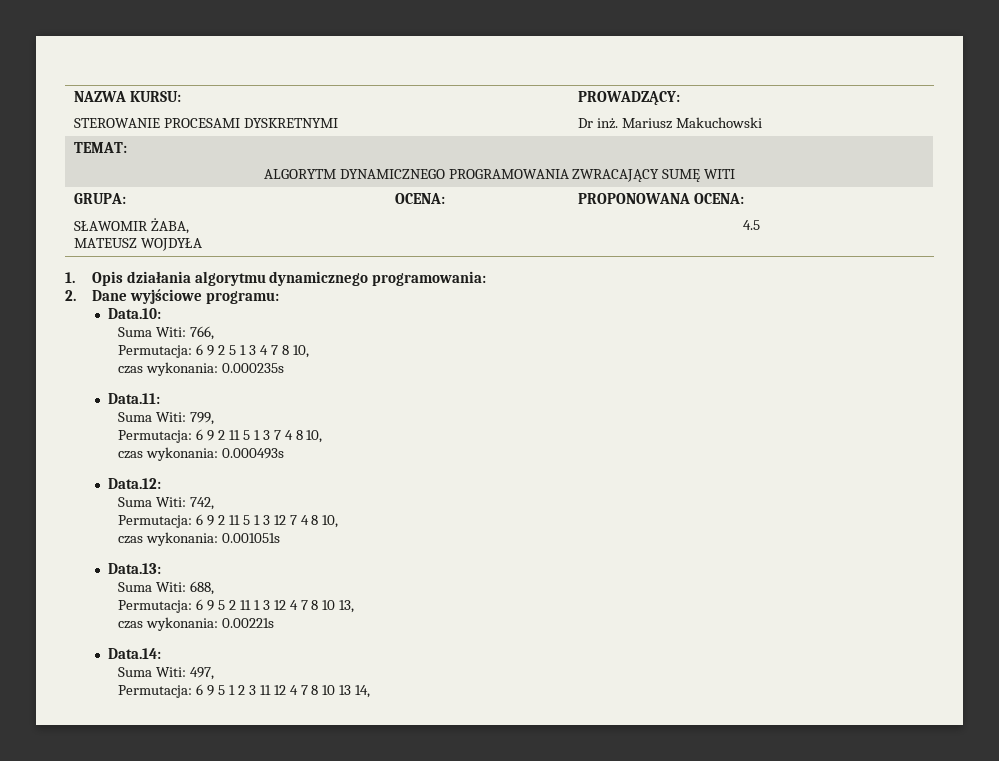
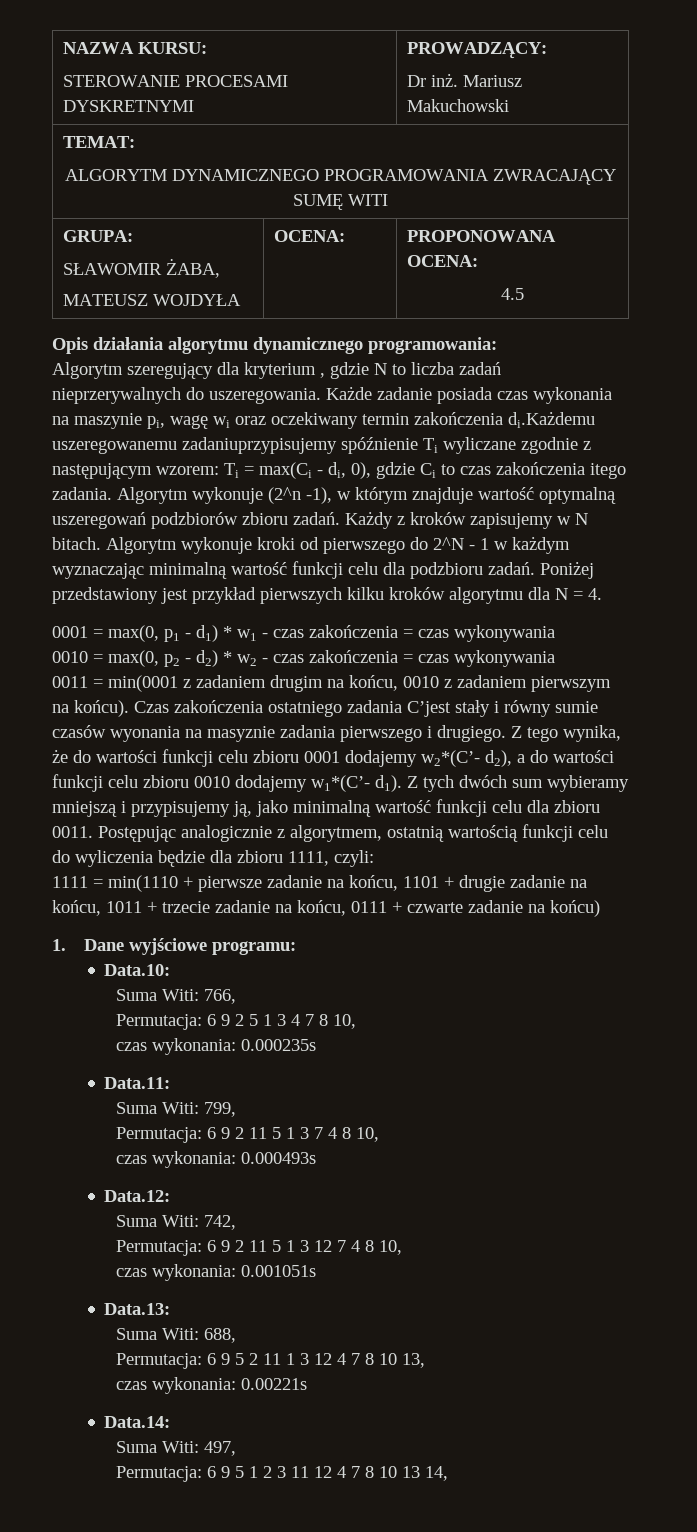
- 1. Opis działania algorytmu dynamicznego programowania:
+ Opis działania algorytmu dynamicznego programowania:
- 2. Dane wyjściowe programu:
+ Algorytm szeregujący dla kryterium , gdzie N to liczba zadań nieprzerywalnych do uszeregowania. Każde zadanie posiada czas wykonania na maszynie pi, wagę wi oraz oczekiwany termin zakończenia di.Każdemu uszeregowanemu zadaniuprzypisujemy spóźnienie Ti wyliczane zgodnie z następującym wzorem: Ti = max(Ci - di, 0), gdzie Ci to czas zakończenia itego zadania. Algorytm wykonuje (2^n -1), w którym znajduje wartość optymalną uszeregowań podzbiorów zbioru zadań. Każdy z kroków zapisujemy w N bitach. Algorytm wykonuje kroki od pierwszego do 2^N - 1 w każdym wyznaczając minimalną wartość funkcji celu dla podzbioru zadań. Poniżej przedstawiony jest przykład pierwszych kilku kroków algorytmu dla N = 4.
+ 0001 = max(0, p1 - d1) * w1 - czas zakończenia = czas wykonywania
+ 0010 = max(0, p2 - d2) * w2 - czas zakończenia = czas wykonywania
+ 0011 = min(0001 z zadaniem drugim na końcu, 0010 z zadaniem pierwszym na końcu). Czas zakończenia ostatniego zadania C’jest stały i równy sumie czasów wyonania na masyznie zadania pierwszego i drugiego. Z tego wynika, że do wartości funkcji celu zbioru 0001 dodajemy w2*(C’- d2), a do wartości funkcji celu zbioru 0010 dodajemy w1*(C’- d1). Z tych dwóch sum wybieramy mniejszą i przypisujemy ją, jako minimalną wartość funkcji celu dla zbioru 0011. Postępując analogicznie z algorytmem, ostatnią wartością funkcji celu do wyliczenia będzie dla zbioru 1111, czyli:
+ 1111 = min(1110 + pierwsze zadanie na końcu, 1101 + drugie zadanie na końcu, 1011 + trzecie zadanie na końcu, 0111 + czwarte zadanie na końcu)
+ 1. Dane wyjściowe programu:

